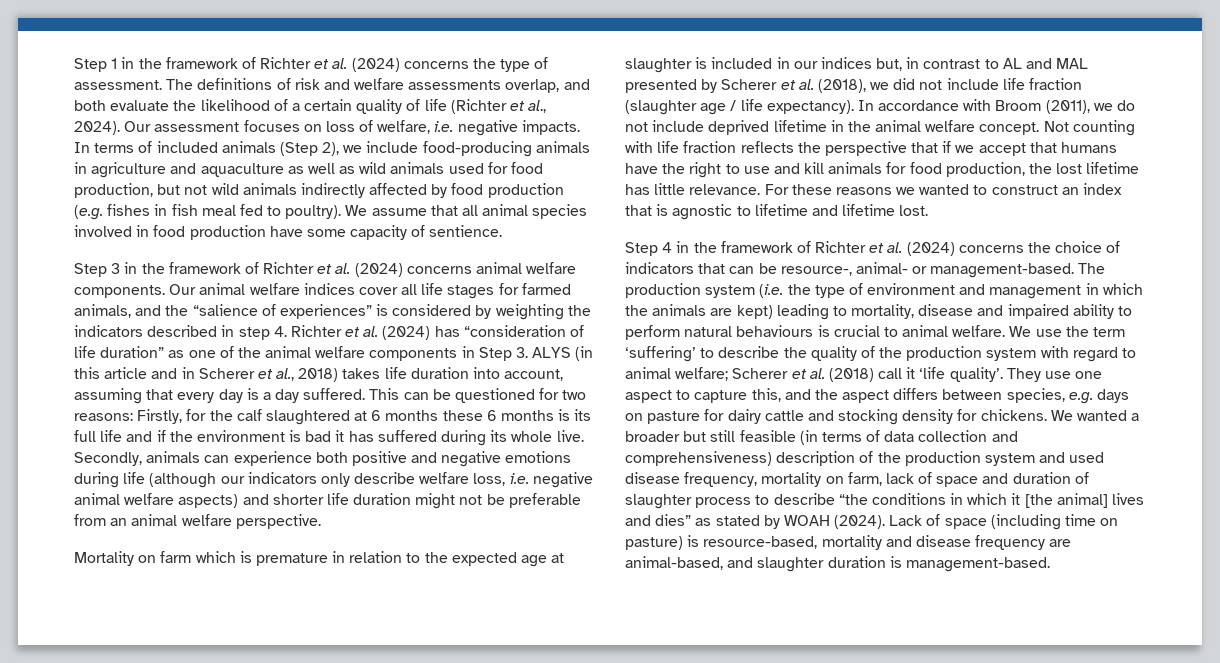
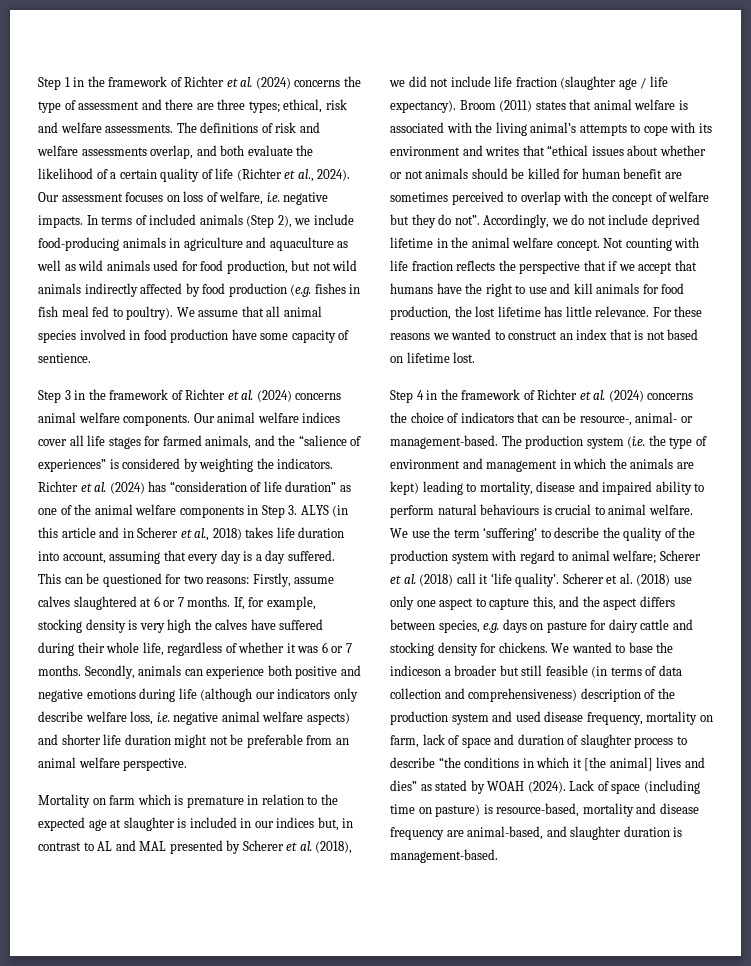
- Step 1 in the framework of Richter et al. (2024) concerns the type of assessment.
+ Step 1 in the framework of Richter et al. (2024) concerns the type of assessment and there are three types; ethical, risk and welfare assessments.
- Our animal welfare indices cover all life stages for farmed animals, and the “salience of experiences” is considered by weighting the indicators described in step 4. Richter et al. (2024) has “consideration of life duration” as one of the animal welfare components in Step 3. ALYS (in this article and in Scherer et al., 2018) takes life duration into account, assuming that every day is a day suffered.
+ Our animal welfare indices cover all life stages for farmed animals, and the “salience of experiences” is considered by weighting the indicators. Richter et al. (2024) has “consideration of life duration” as one of the animal welfare components in Step 3. ALYS (in this article and in Scherer et al., 2018) takes life duration into account, assuming that every day is a day suffered.
- This can be questioned for two reasons: Firstly, for the calf slaughtered at 6 months these 6 months is its full life and if the environment is bad it has suffered during its whole live.
+ This can be questioned for two reasons: Firstly, assume calves slaughtered at 6 or 7 months. If, for example, stocking density is very high the calves have suffered during their whole life, regardless of whether it was 6 or 7 months.
- In accordance with Broom (2011), we do not include deprived lifetime in the animal welfare concept.
+ Broom (2011) states that animal welfare is associated with the living animal’s attempts to cope with its environment and writes that “ethical issues about whether or not animals should be killed for human benefit are sometimes perceived to overlap with the concept of welfare but they do not”. Accordingly, we do not include deprived lifetime in the animal welfare concept.
- For these reasons we wanted to construct an index that is agnostic to lifetime and lifetime lost.
+ For these reasons we wanted to construct an index that is not based on lifetime lost.
- They use one aspect to capture this, and the aspect differs between species, e.g. days on pasture for dairy cattle and stocking density for chickens.
+ Scherer et al. (2018) use only one aspect to capture this, and the aspect differs between species, e.g. days on pasture for dairy cattle and stocking density for chickens.
- We wanted a broader but still feasible (in terms of data collection and comprehensiveness) description of the production system and used disease frequency, mortality on farm, lack of space and duration of slaughter process to describe “the conditions in which it [the animal] lives and dies” as stated by WOAH (2024).
+ We wanted to base the indiceson a broader but still feasible (in terms of data collection and comprehensiveness) description of the production system and used disease frequency, mortality on farm, lack of space and duration of slaughter process to describe “the conditions in which it [the animal] lives and dies” as stated by WOAH (2024).

